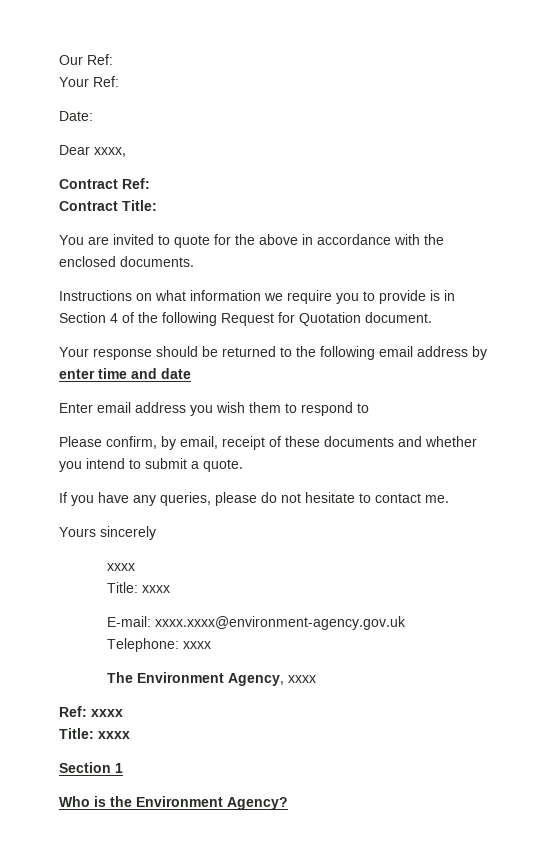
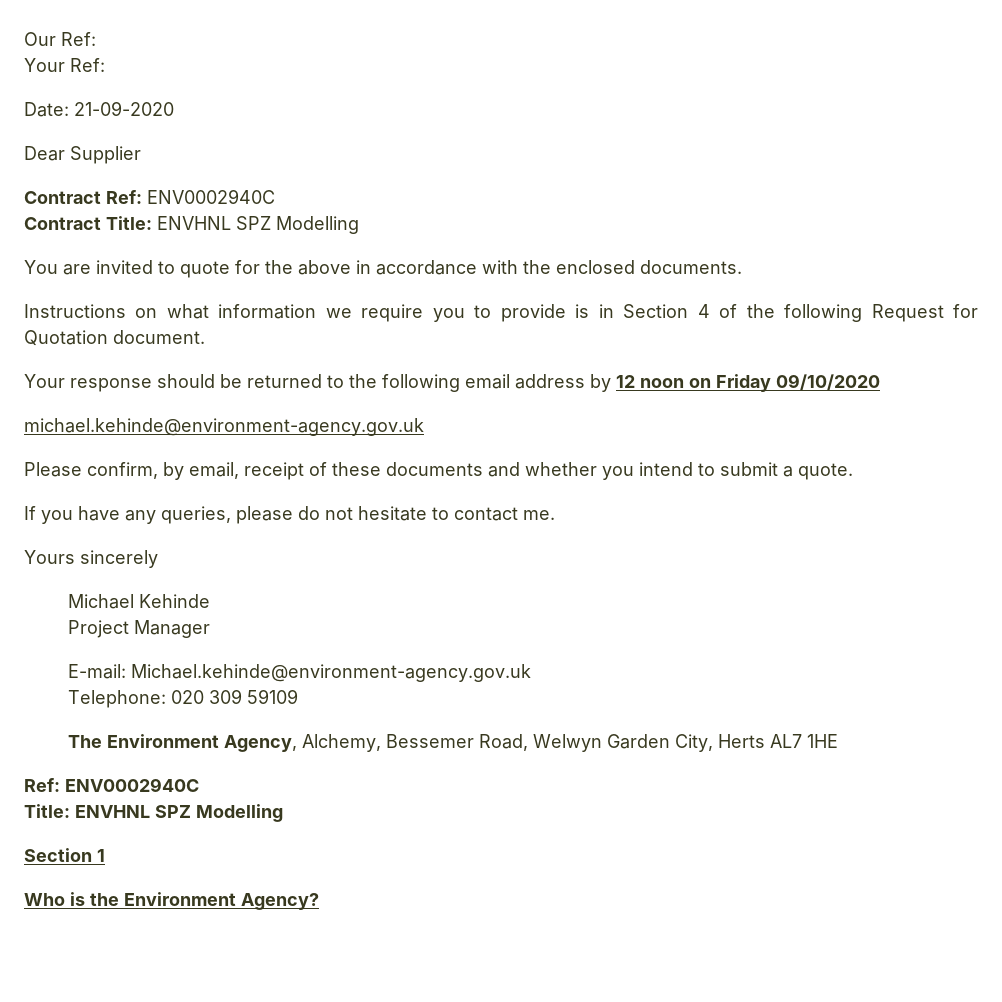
- Date:
+ Date: 21-09-2020
- Dear xxxx,
+ Dear Supplier
- Contract Ref:
+ Contract Ref: ENV0002940C
- Contract Title:
+ Contract Title: ENVHNL SPZ Modelling
- Your response should be returned to the following email address by enter time and date
- Enter email address you wish them to respond to
+ Your response should be returned to the following email address by 12 noon on Friday 09/10/2020
+ michael.kehinde@environment-agency.gov.uk
  Yours sincerely
- xxxx
- Title: xxxx
+ Michael Kehinde
+ Project Manager
- E-mail: xxxx.xxxx@environment-agency.gov.uk
+ E-mail: Michael.kehinde@environment-agency.gov.uk
- Telephone: xxxx
+ Telephone: 020 309 59109
- The Environment Agency, xxxx
- Ref: xxxx
- Title: xxxx
+ The Environment Agency, Alchemy, Bessemer Road, Welwyn Garden City, Herts AL7 1HE
+ Ref: ENV0002940C
+ Title: ENVHNL SPZ Modelling

